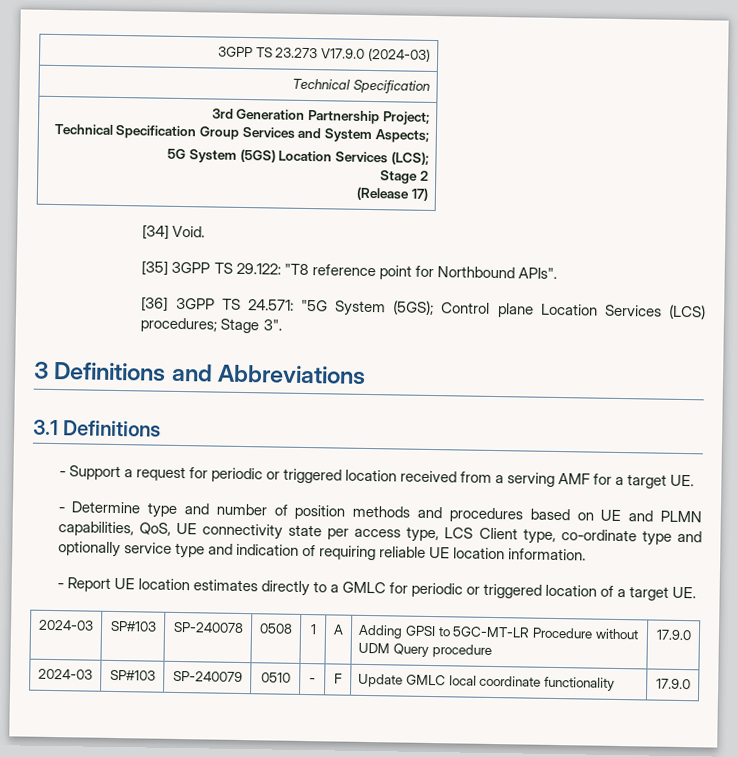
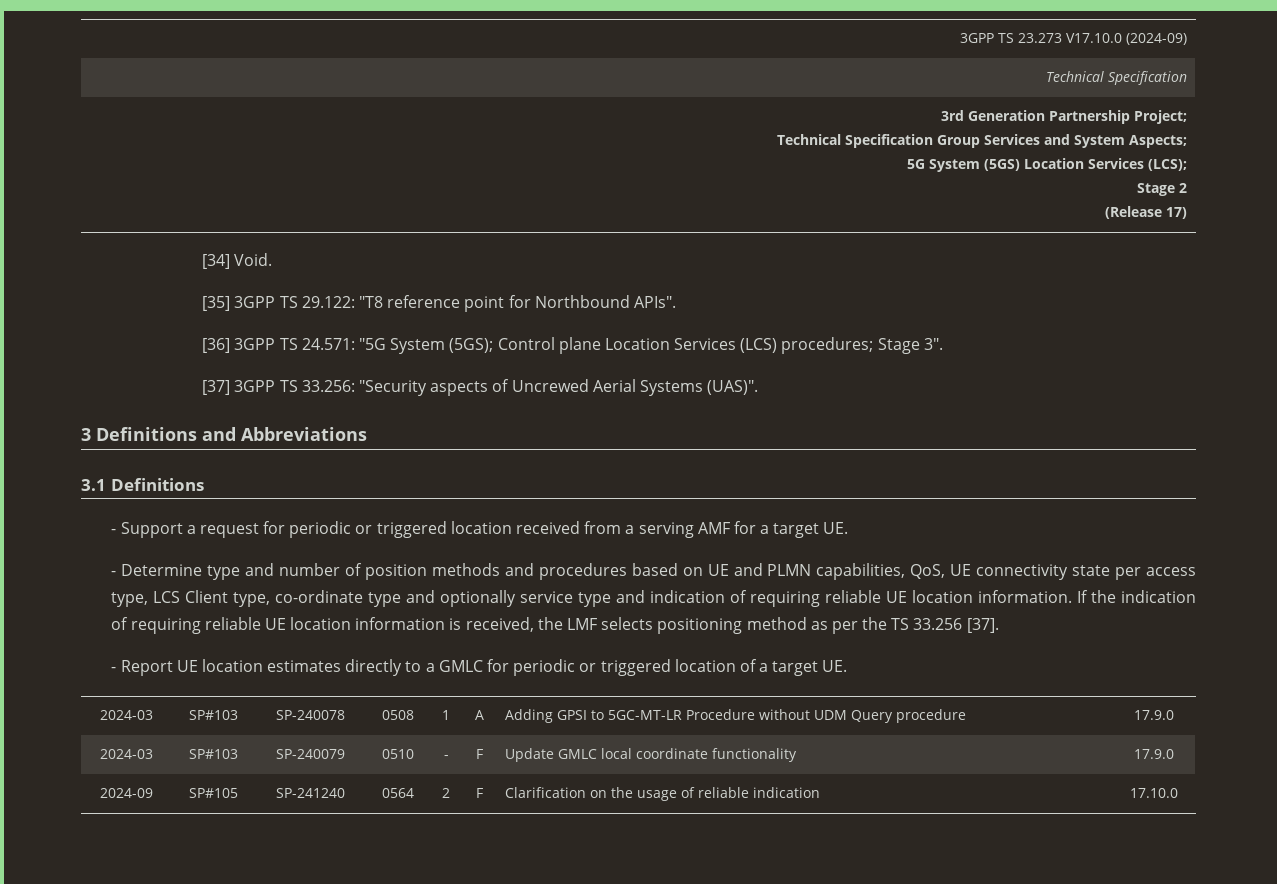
- 3GPP TS 23.273 V17.9.0 (2024-03)
+ 3GPP TS 23.273 V17.10.0 (2024-09)
+ [37] 3GPP TS 33.256: "Security aspects of Uncrewed Aerial Systems (UAS)".
+ If the indication of requiring reliable UE location information is received, the LMF selects positioning method as per the TS 33.256 [37].
+ 2024-09 | SP#105 | SP-241240 | 0564 | 2 | F | Clarification on the usage of reliable indication | 17.10.0

